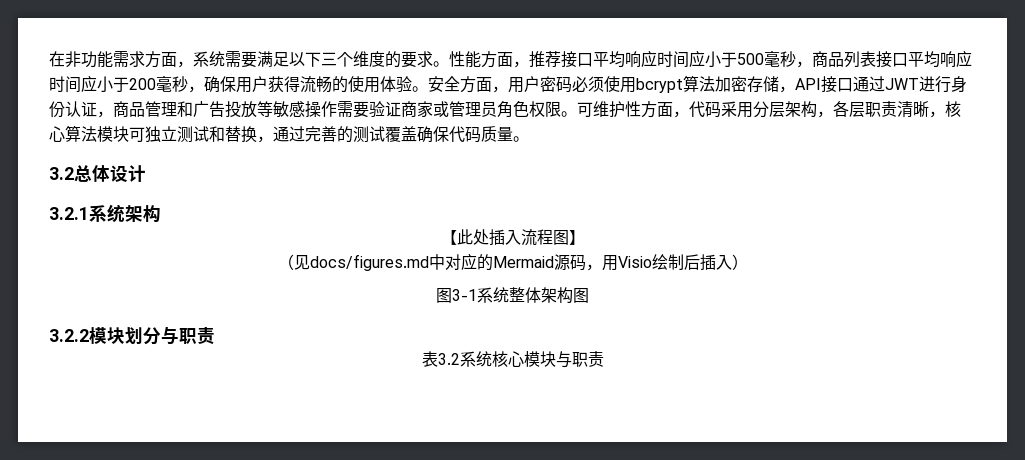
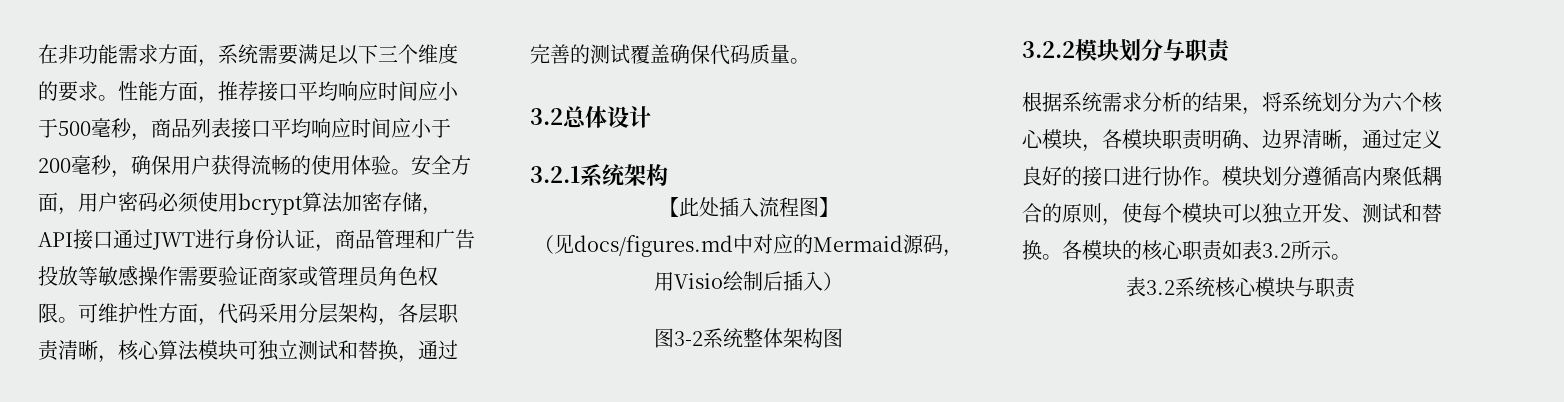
- 图3-1系统整体架构图
+ 图3-2系统整体架构图
+ 根据系统需求分析的结果，将系统划分为六个核心模块，各模块职责明确、边界清晰，通过定义良好的接口进行协作。模块划分遵循高内聚低耦合的原则，使每个模块可以独立开发、测试和替换。各模块的核心职责如表3.2所示。

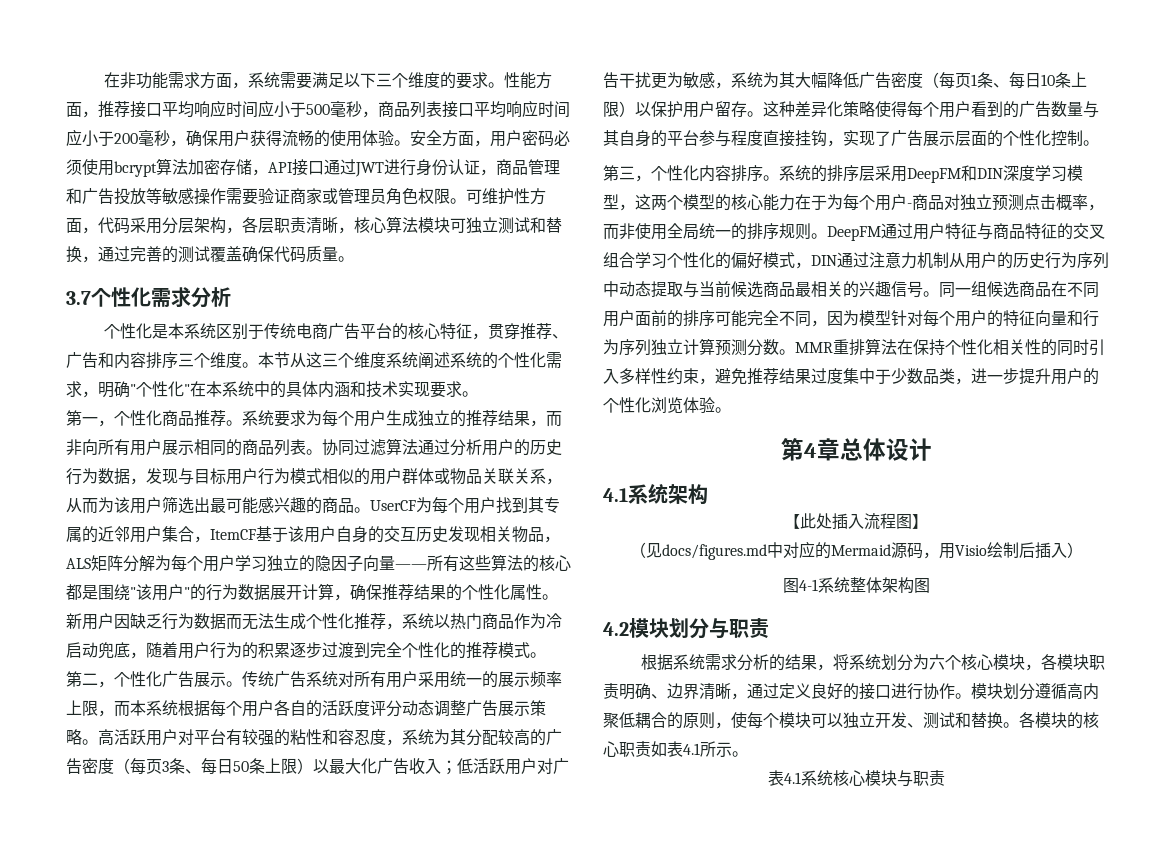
- 3.2总体设计
+ 3.7个性化需求分析
+ 个性化是本系统区别于传统电商广告平台的核心特征，贯穿推荐、广告和内容排序三个维度。本节从这三个维度系统阐述系统的个性化需求，明确"个性化"在本系统中的具体内涵和技术实现要求。
+ 第一，个性化商品推荐。系统要求为每个用户生成独立的推荐结果，而非向所有用户展示相同的商品列表。协同过滤算法通过分析用户的历史行为数据，发现与目标用户行为模式相似的用户群体或物品关联关系，从而为该用户筛选出最可能感兴趣的商品。UserCF为每个用户找到其专属的近邻用户集合，ItemCF基于该用户自身的交互历史发现相关物品，ALS矩阵分解为每个用户学习独立的隐因子向量——所有这些算法的核心都是围绕"该用户"的行为数据展开计算，确保推荐结果的个性化属性。新用户因缺乏行为数据而无法生成个性化推荐，系统以热门商品作为冷启动兜底，随着用户行为的积累逐步过渡到完全个性化的推荐模式。
+ 第二，个性化广告展示。传统广告系统对所有用户采用统一的展示频率上限，而本系统根据每个用户各自的活跃度评分动态调整广告展示策略。高活跃用户对平台有较强的粘性和容忍度，系统为其分配较高的广告密度（每页3条、每日50条上限）以最大化广告收入；低活跃用户对广告干扰更为敏感，系统为其大幅降低广告密度（每页1条、每日10条上限）以保护用户留存。这种差异化策略使得每个用户看到的广告数量与其自身的平台参与程度直接挂钩，实现了广告展示层面的个性化控制。
+ 第三，个性化内容排序。系统的排序层采用DeepFM和DIN深度学习模型，这两个模型的核心能力在于为每个用户-商品对独立预测点击概率，而非使用全局统一的排序规则。DeepFM通过用户特征与商品特征的交叉组合学习个性化的偏好模式，DIN通过注意力机制从用户的历史行为序列中动态提取与当前候选商品最相关的兴趣信号。同一组候选商品在不同用户面前的排序可能完全不同，因为模型针对每个用户的特征向量和行为序列独立计算预测分数。MMR重排算法在保持个性化相关性的同时引入多样性约束，避免推荐结果过度集中于少数品类，进一步提升用户的个性化浏览体验。
+ 第4章总体设计
- 3.2.1系统架构
+ 4.1系统架构
- 图3-2系统整体架构图
+ 图4-1系统整体架构图
- 3.2.2模块划分与职责
+ 4.2模块划分与职责
- 各模块的核心职责如表3.2所示。
+ 各模块的核心职责如表4.1所示。
- 表3.2系统核心模块与职责
+ 表4.1系统核心模块与职责

